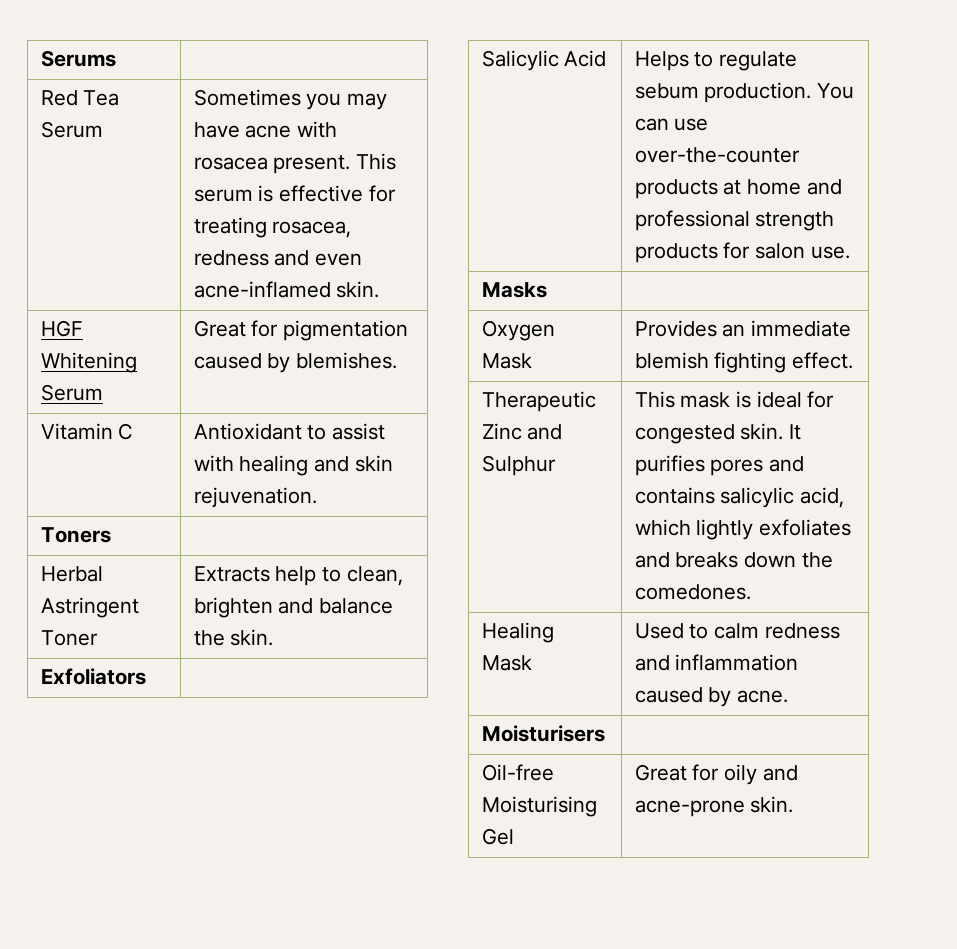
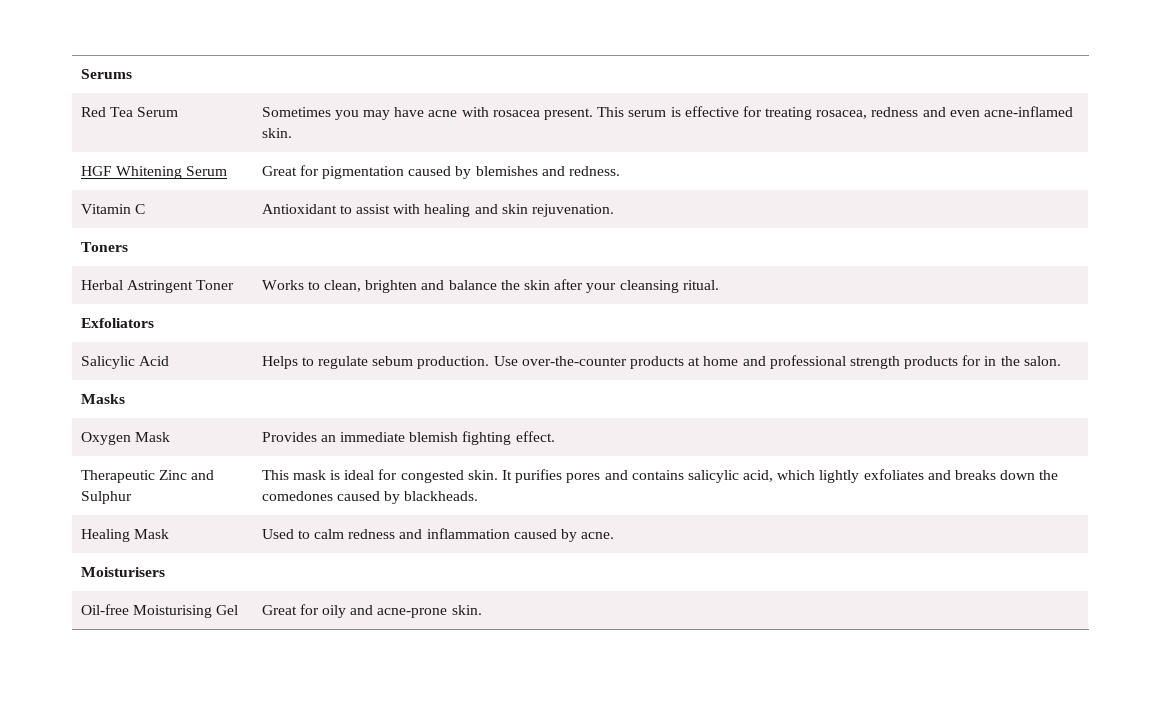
- HGF Whitening Serum | Great for pigmentation caused by blemishes.
+ HGF Whitening Serum | Great for pigmentation caused by blemishes and redness.
- Herbal Astringent Toner | Extracts help to clean, brighten and balance the skin.
+ Herbal Astringent Toner | Works to clean, brighten and balance the skin after your cleansing ritual.
- Salicylic Acid | Helps to regulate sebum production. You can use over-the-counter products at home and professional strength products for salon use.
+ Salicylic Acid | Helps to regulate sebum production. Use over-the-counter products at home and professional strength products for in the salon.
- Therapeutic Zinc and Sulphur | This mask is ideal for congested skin. It purifies pores and contains salicylic acid, which lightly exfoliates and breaks down the comedones.
+ Therapeutic Zinc and Sulphur | This mask is ideal for congested skin. It purifies pores and contains salicylic acid, which lightly exfoliates and breaks down the comedones caused by blackheads.

